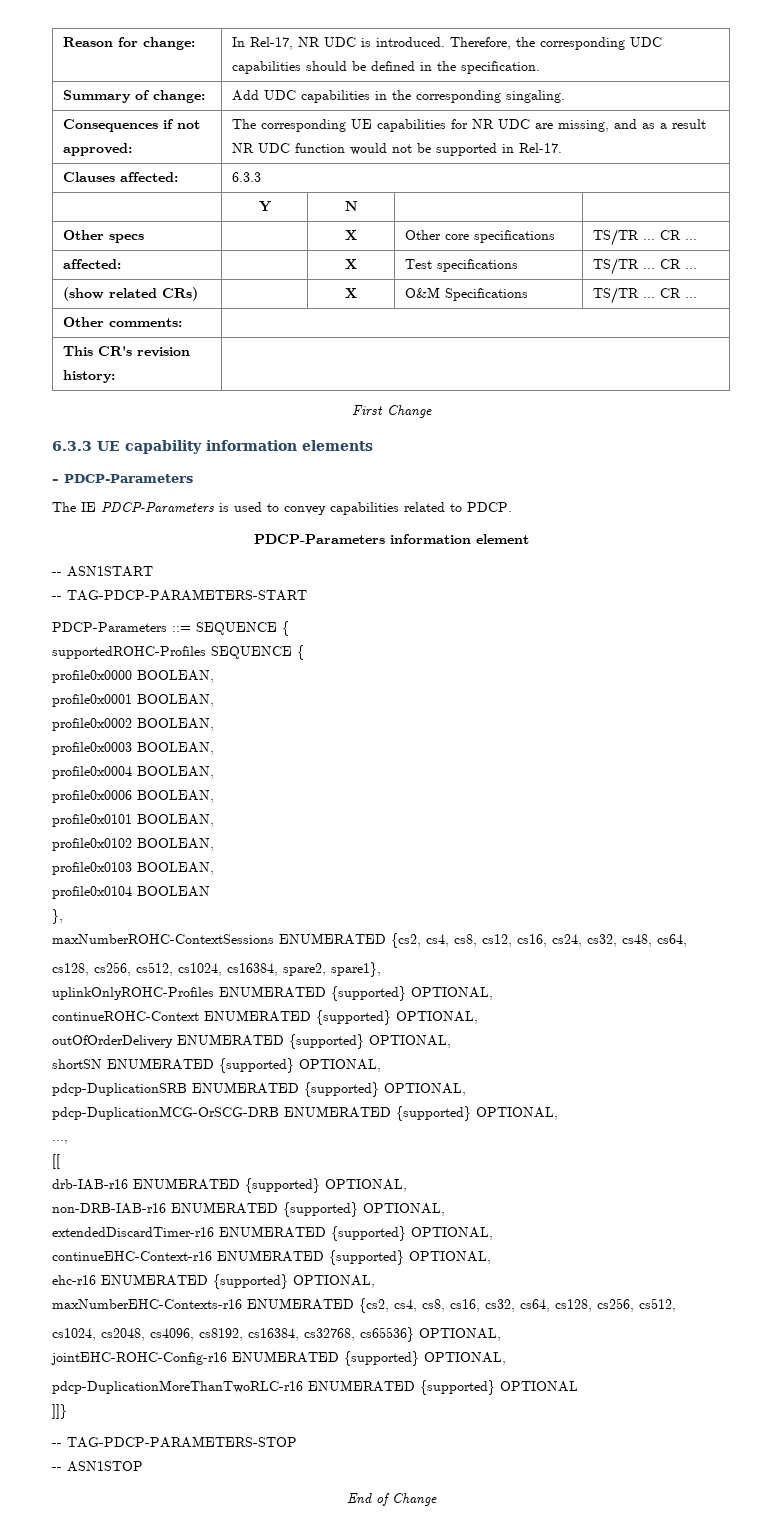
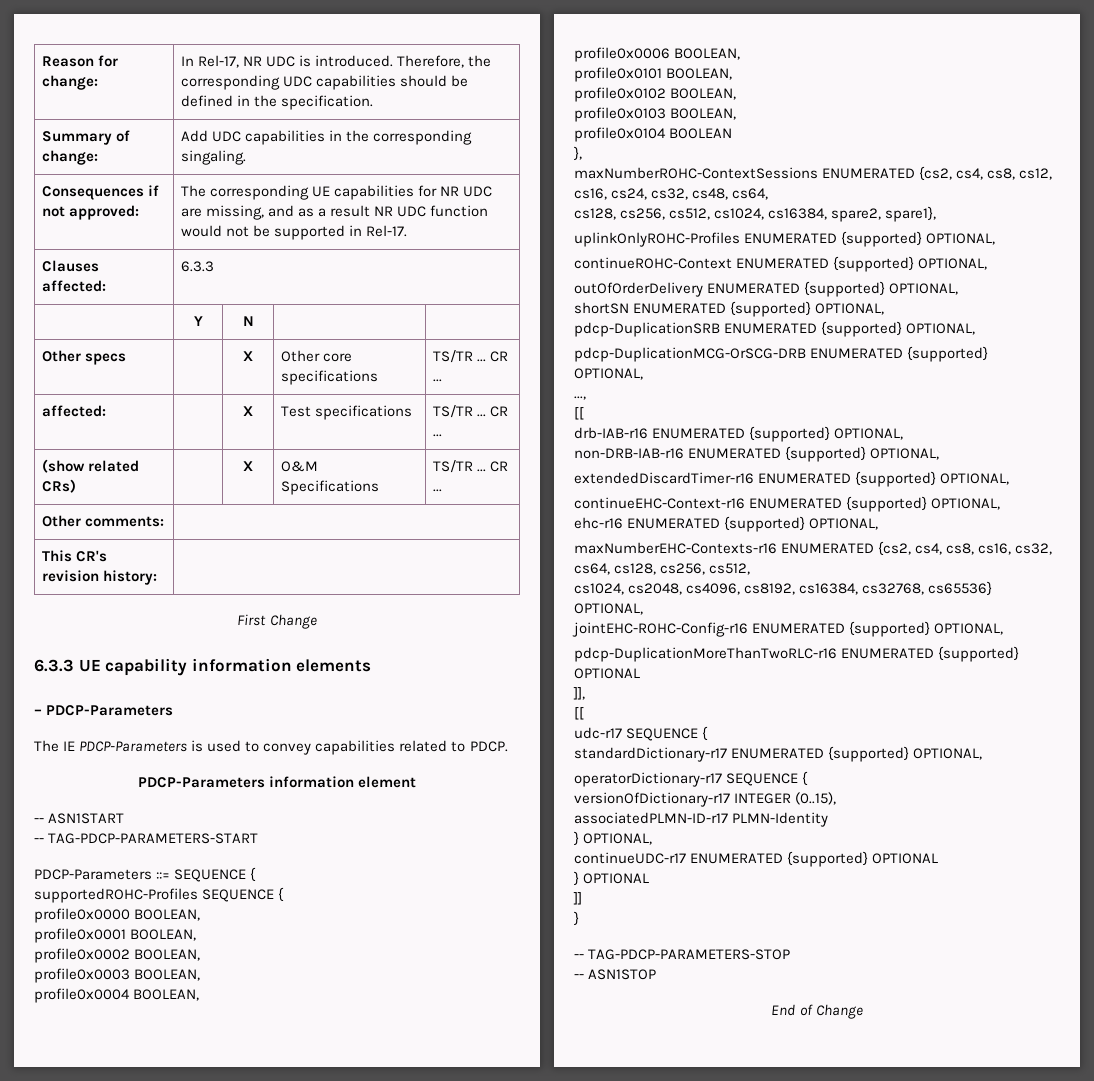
- ]]}
+ ]],
+ [[
+ udc-r17 SEQUENCE {
+ standardDictionary-r17 ENUMERATED {supported} OPTIONAL,
+ operatorDictionary-r17 SEQUENCE {
+ versionOfDictionary-r17 INTEGER (0..15),
+ associatedPLMN-ID-r17 PLMN-Identity
+ } OPTIONAL,
+ continueUDC-r17 ENUMERATED {supported} OPTIONAL
+ } OPTIONAL
+ ]]
+ }

